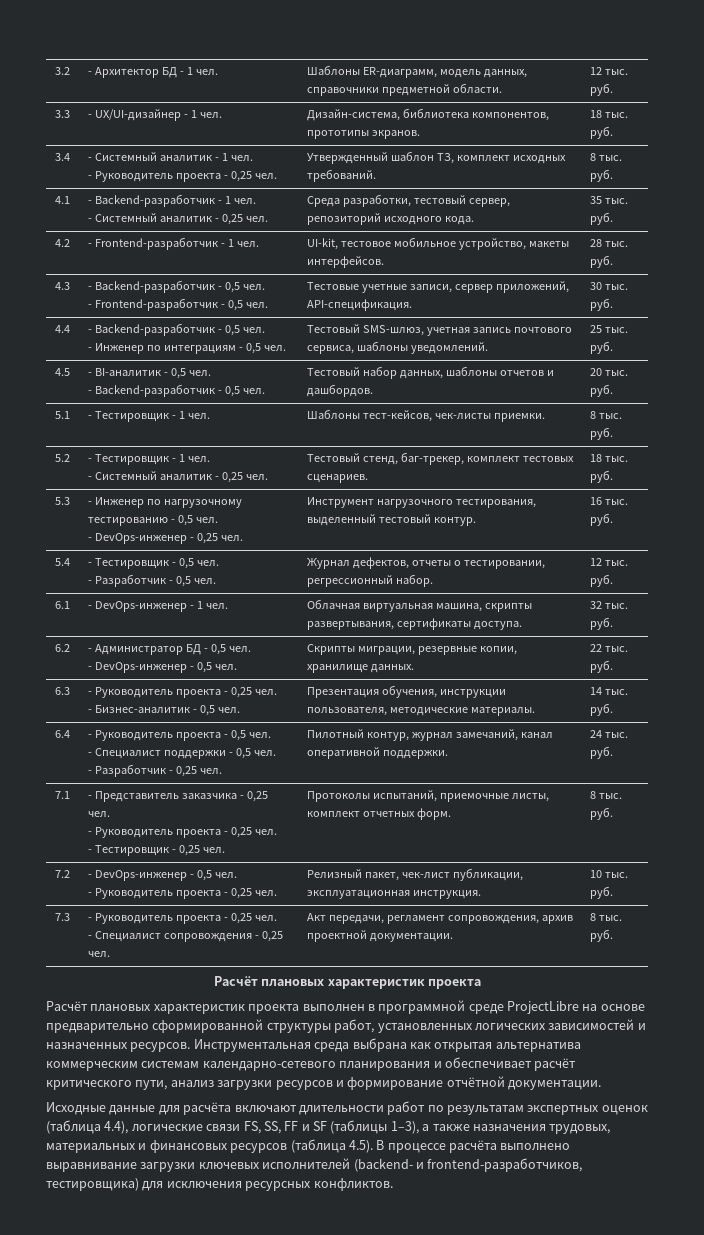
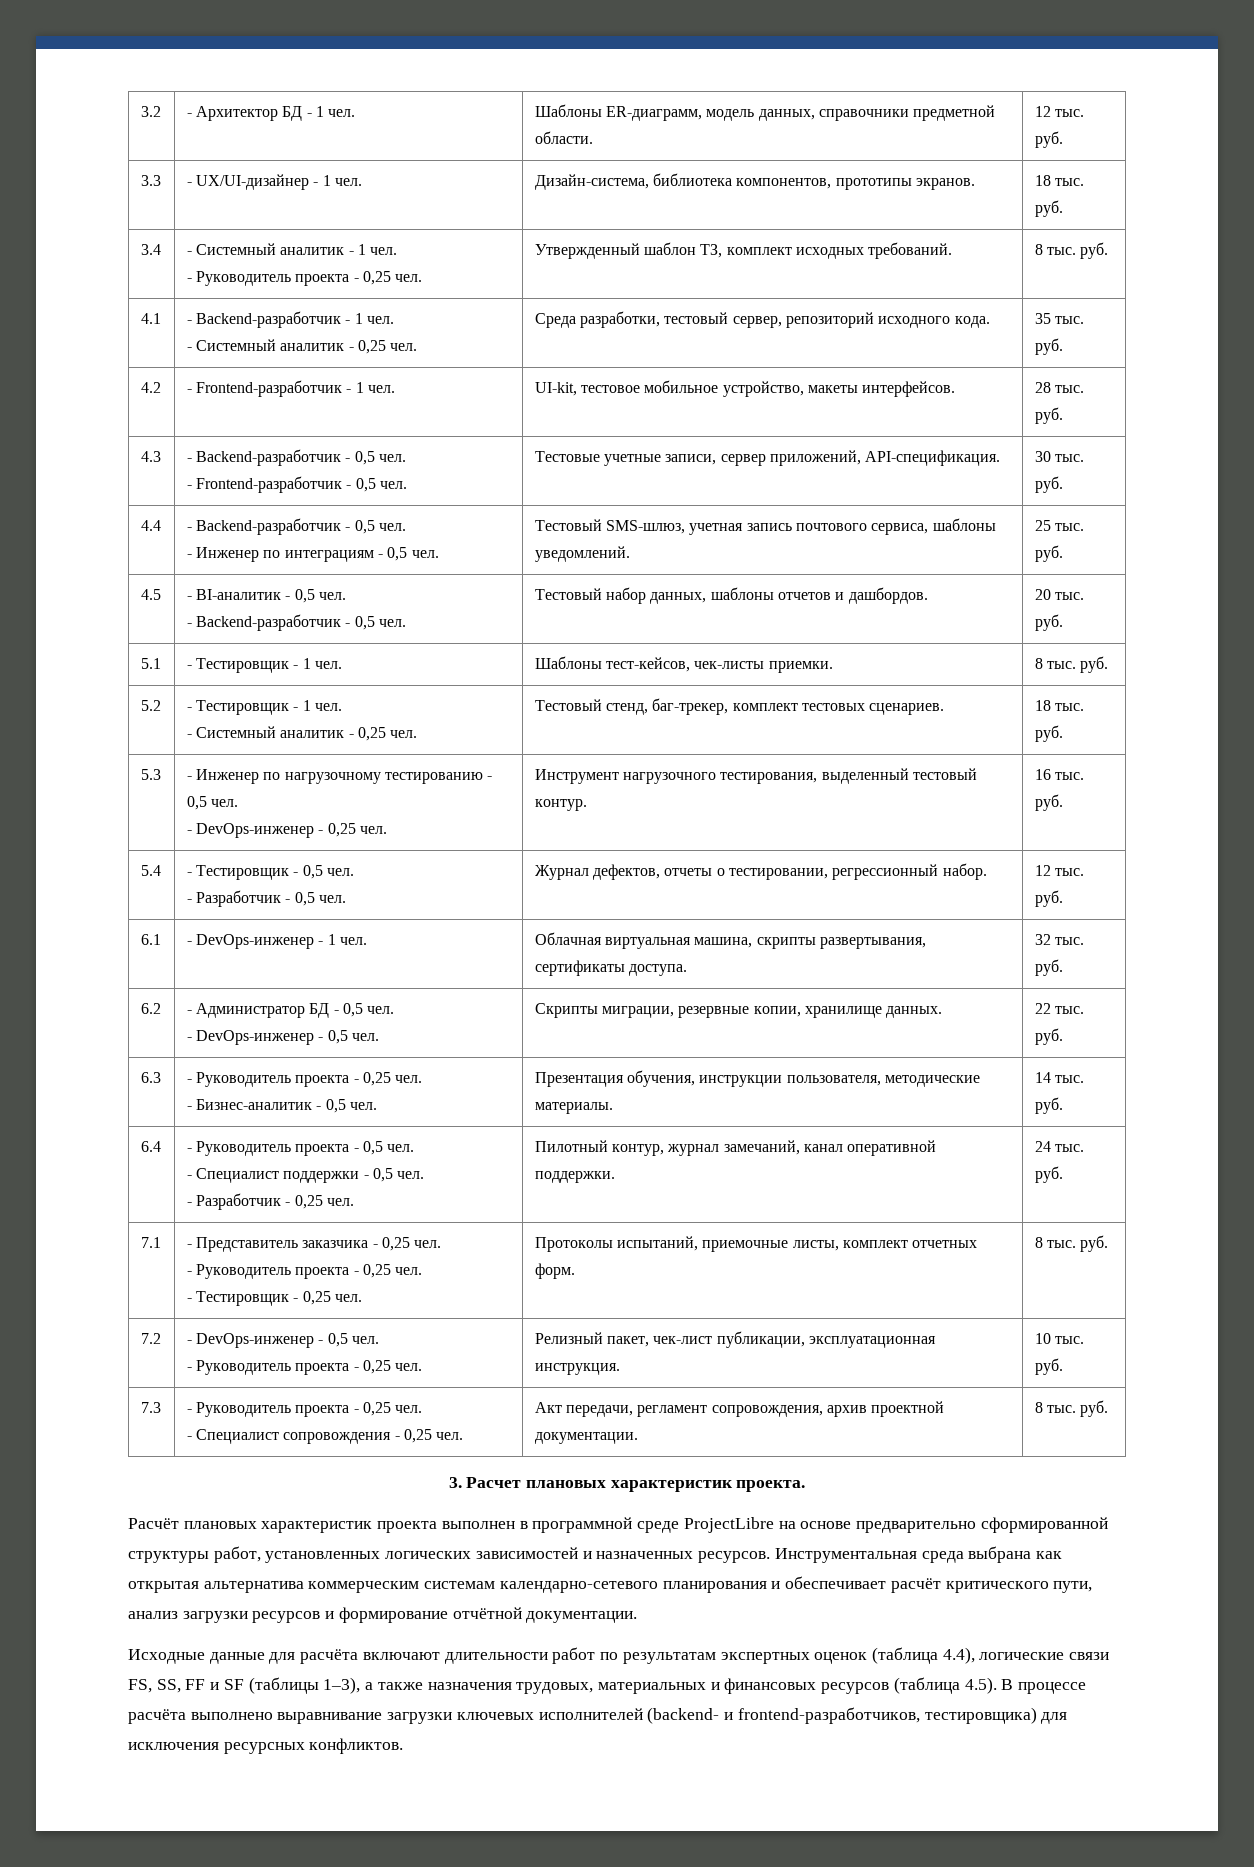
  7.3 | - Руководитель проекта - 0,25 чел.
  - Специалист сопровождения - 0,25 чел. | Акт передачи, регламент сопровождения, архив проектной документации. | 8 тыс. руб.
- Расчёт плановых характеристик проекта
+ 3. Расчет плановых характеристик проекта.

